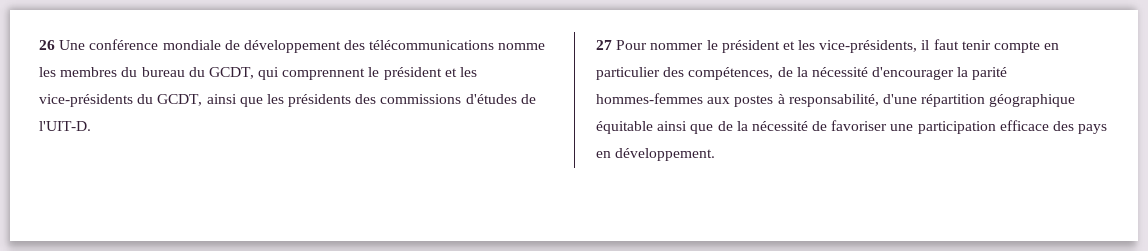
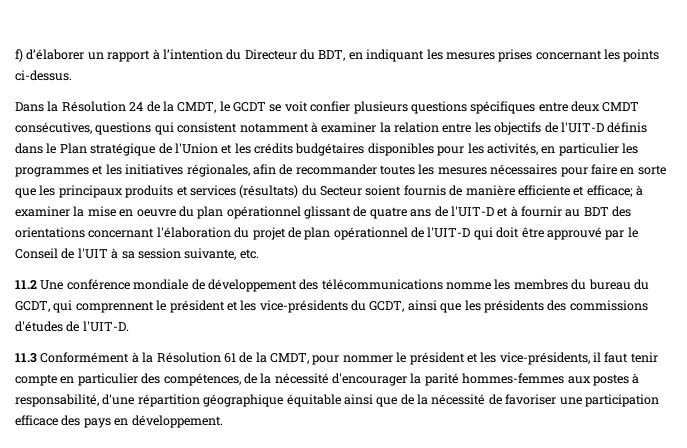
- 26 Une conférence mondiale de développement des télécommunications nomme les membres du bureau du GCDT, qui comprennent le président et les vice-présidents du GCDT, ainsi que les présidents des commissions d'études de l'UIT-D.
+ f) d’élaborer un rapport à l’intention du Directeur du BDT, en indiquant les mesures prises concernant les points ci-dessus.
+ Dans la Résolution 24 de la CMDT, le GCDT se voit confier plusieurs questions spécifiques entre deux CMDT consécutives, questions qui consistent notamment à examiner la relation entre les objectifs de l'UIT-D définis dans le Plan stratégique de l'Union et les crédits budgétaires disponibles pour les activités, en particulier les programmes et les initiatives régionales, afin de recommander toutes les mesures nécessaires pour faire en sorte que les principaux produits et services (résultats) du Secteur soient fournis de manière efficiente et efficace; à examiner la mise en oeuvre du plan opérationnel glissant de quatre ans de l'UIT-D et à fournir au BDT des orientations concernant l'élaboration du projet de plan opérationnel de l'UIT-D qui doit être approuvé par le Conseil de l'UIT à sa session suivante, etc.
+ 11.2 Une conférence mondiale de développement des télécommunications nomme les membres du bureau du GCDT, qui comprennent le président et les vice-présidents du GCDT, ainsi que les présidents des commissions d'études de l'UIT-D.
- 27 Pour nommer le président et les vice-présidents, il faut tenir compte en particulier des compétences, de la nécessité d'encourager la parité hommes-femmes aux postes à responsabilité, d'une répartition géographique équitable ainsi que de la nécessité de favoriser une participation efficace des pays en développement.
+ 11.3 Conformément à la Résolution 61 de la CMDT, pour nommer le président et les vice-présidents, il faut tenir compte en particulier des compétences, de la nécessité d'encourager la parité hommes-femmes aux postes à responsabilité, d'une répartition géographique équitable ainsi que de la nécessité de favoriser une participation efficace des pays en développement.

